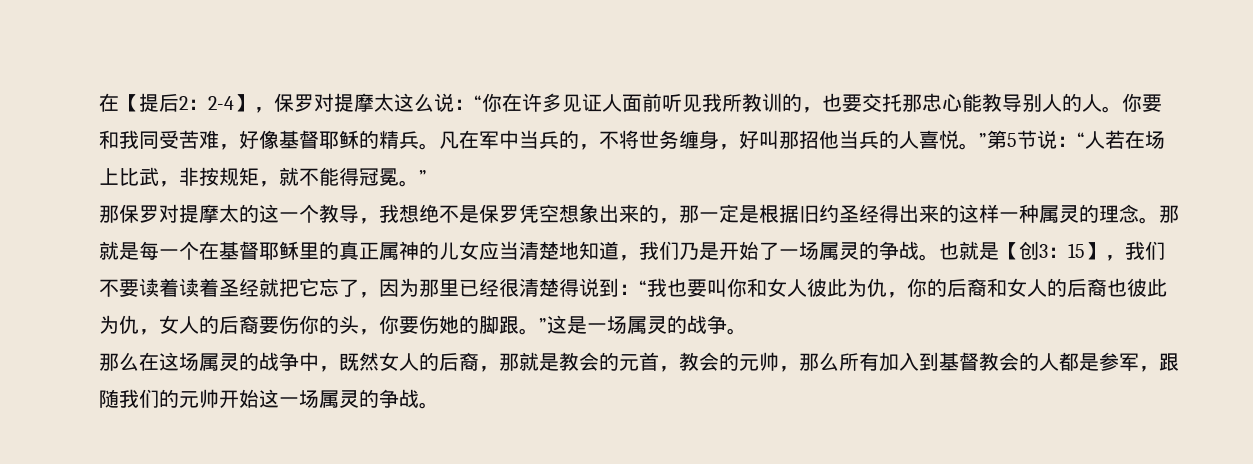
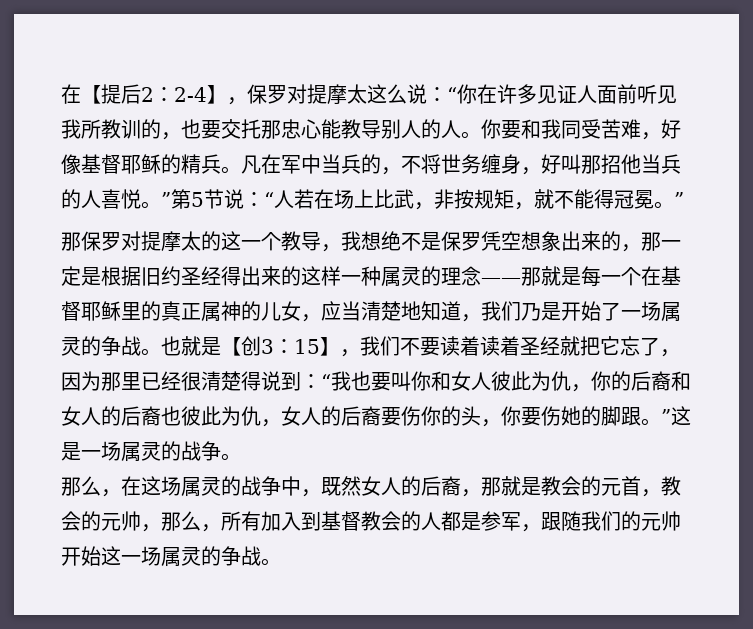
- 那保罗对提摩太的这一个教导，我想绝不是保罗凭空想象出来的，那一定是根据旧约圣经得出来的这样一种属灵的理念。那就是每一个在基督耶稣里的真正属神的儿女应当清楚地知道，我们乃是开始了一场属灵的争战。
+ 那保罗对提摩太的这一个教导，我想绝不是保罗凭空想象出来的，那一定是根据旧约圣经得出来的这样一种属灵的理念——那就是每一个在基督耶稣里的真正属神的儿女，应当清楚地知道，我们乃是开始了一场属灵的争战。
- 那么在这场属灵的战争中，既然女人的后裔，那就是教会的元首，教会的元帅，那么所有加入到基督教会的人都是参军，跟随我们的元帅开始这一场属灵的争战。
+ 那么，在这场属灵的战争中，既然女人的后裔，那就是教会的元首，教会的元帅，那么，所有加入到基督教会的人都是参军，跟随我们的元帅开始这一场属灵的争战。

